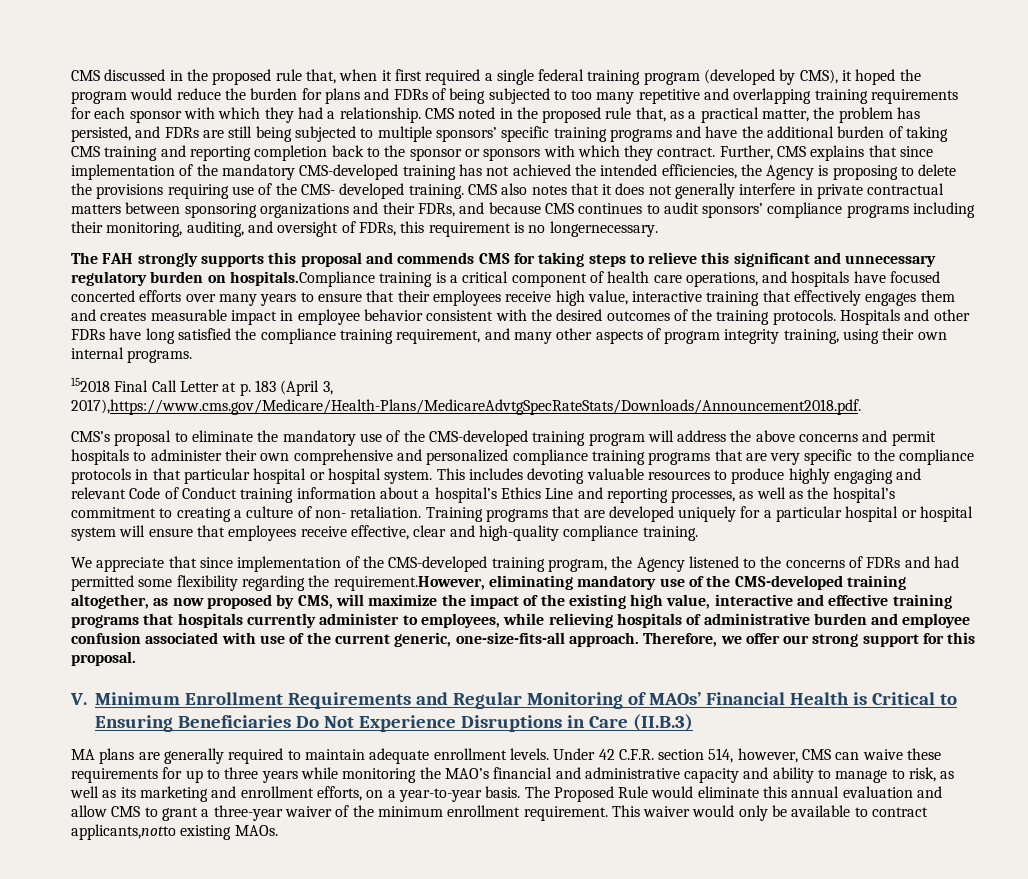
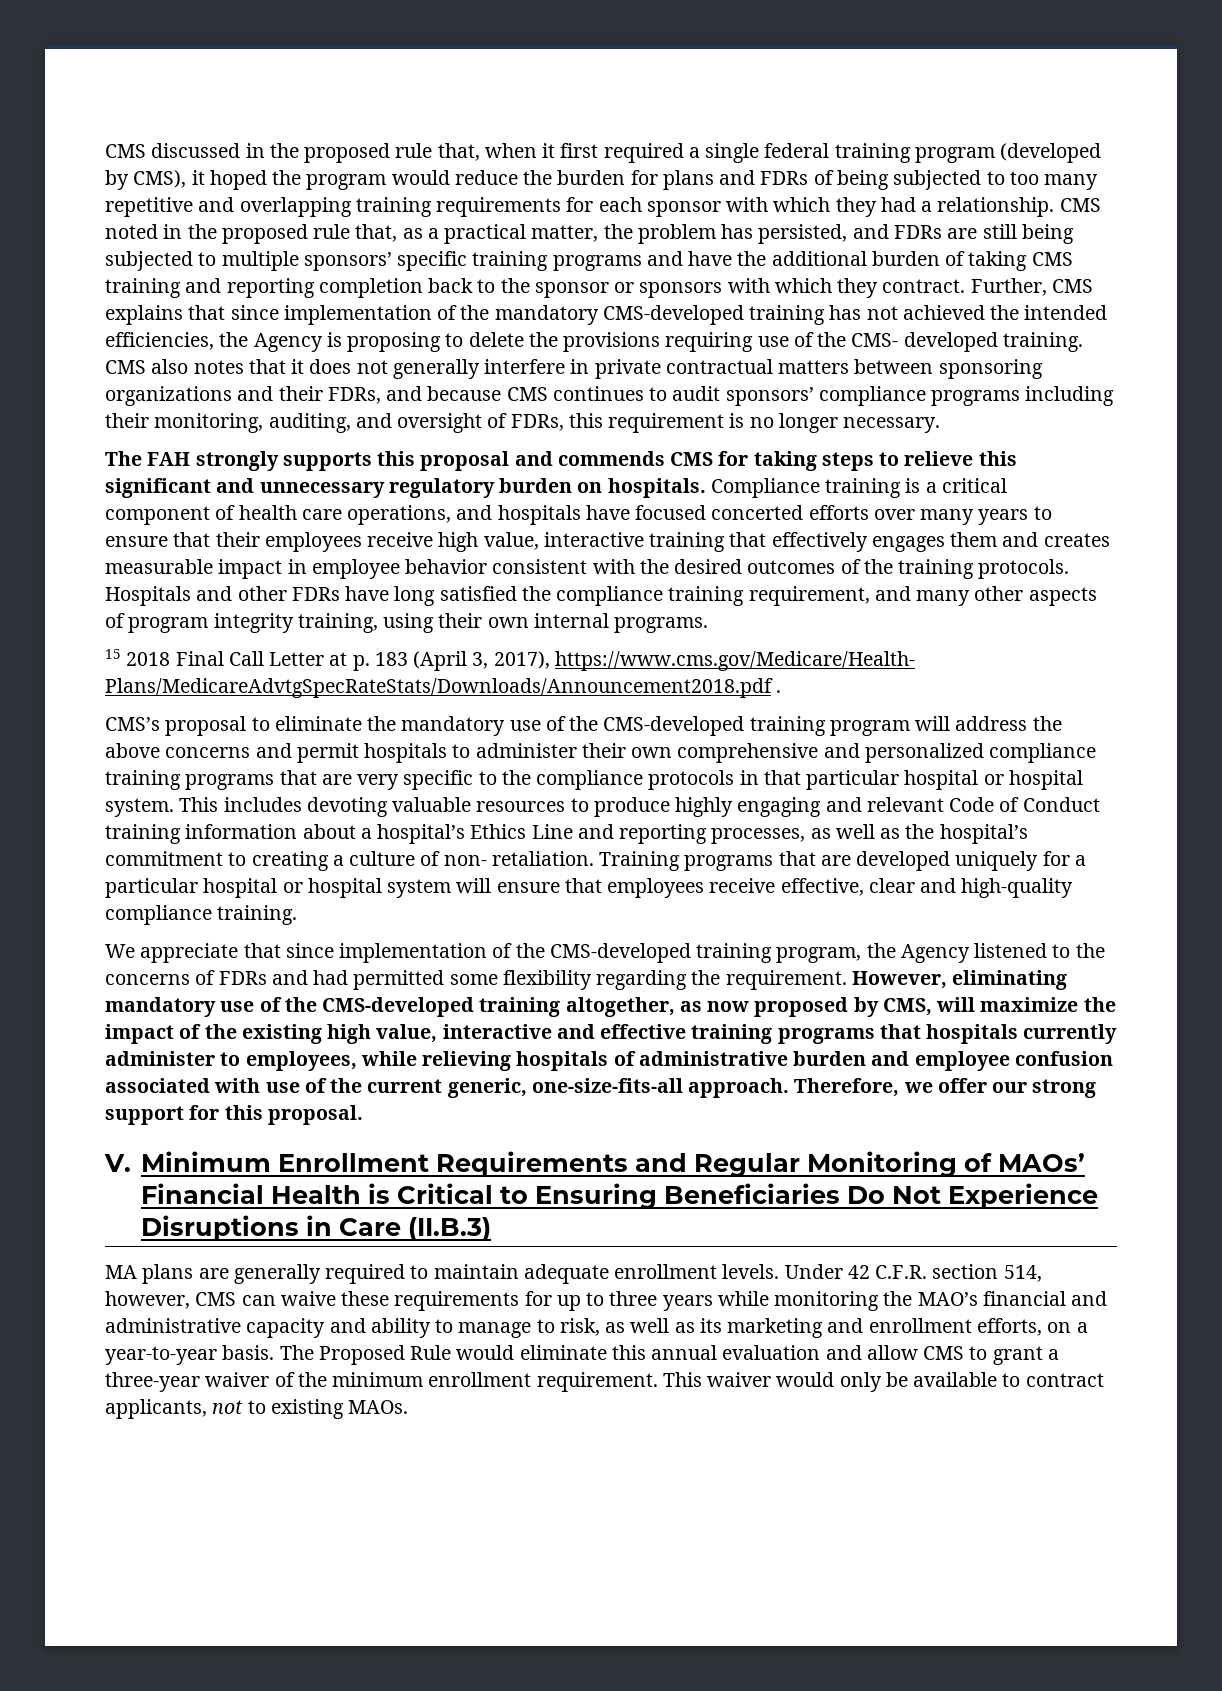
- CMS also notes that it does not generally interfere in private contractual matters between sponsoring organizations and their FDRs, and because CMS continues to audit sponsors’ compliance programs including their monitoring, auditing, and oversight of FDRs, this requirement is no longernecessary.
+ CMS also notes that it does not generally interfere in private contractual matters between sponsoring organizations and their FDRs, and because CMS continues to audit sponsors’ compliance programs including their monitoring, auditing, and oversight of FDRs, this requirement is no longer necessary.
- The FAH strongly supports this proposal and commends CMS for taking steps to relieve this significant and unnecessary regulatory burden on hospitals.Compliance training is a critical component of health care operations, and hospitals have focused concerted efforts over many years to ensure that their employees receive high value, interactive training that effectively engages them and creates measurable impact in employee behavior consistent with the desired outcomes of the training protocols.
+ The FAH strongly supports this proposal and commends CMS for taking steps to relieve this significant and unnecessary regulatory burden on hospitals. Compliance training is a critical component of health care operations, and hospitals have focused concerted efforts over many years to ensure that their employees receive high value, interactive training that effectively engages them and creates measurable impact in employee behavior consistent with the desired outcomes of the training protocols.
- 152018 Final Call Letter at p. 183 (April 3, 2017),https://www.cms.gov/Medicare/Health-Plans/MedicareAdvtgSpecRateStats/Downloads/Announcement2018.pdf.
+ 15 2018 Final Call Letter at p. 183 (April 3, 2017), https://www.cms.gov/Medicare/Health- Plans/MedicareAdvtgSpecRateStats/Downloads/Announcement2018.pdf .
- We appreciate that since implementation of the CMS-developed training program, the Agency listened to the concerns of FDRs and had permitted some flexibility regarding the requirement.However, eliminating mandatory use of the CMS-developed training altogether, as now proposed by CMS, will maximize the impact of the existing high value, interactive and effective training programs that hospitals currently administer to employees, while relieving hospitals of administrative burden and employee confusion associated with use of the current generic, one-size-fits-all approach.
+ We appreciate that since implementation of the CMS-developed training program, the Agency listened to the concerns of FDRs and had permitted some flexibility regarding the requirement. However, eliminating mandatory use of the CMS-developed training altogether, as now proposed by CMS, will maximize the impact of the existing high value, interactive and effective training programs that hospitals currently administer to employees, while relieving hospitals of administrative burden and employee confusion associated with use of the current generic, one-size-fits-all approach.
- This waiver would only be available to contract applicants,notto existing MAOs.
+ This waiver would only be available to contract applicants, not to existing MAOs.

